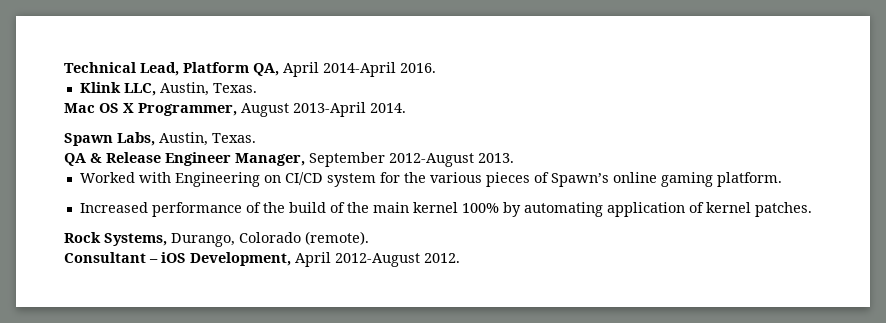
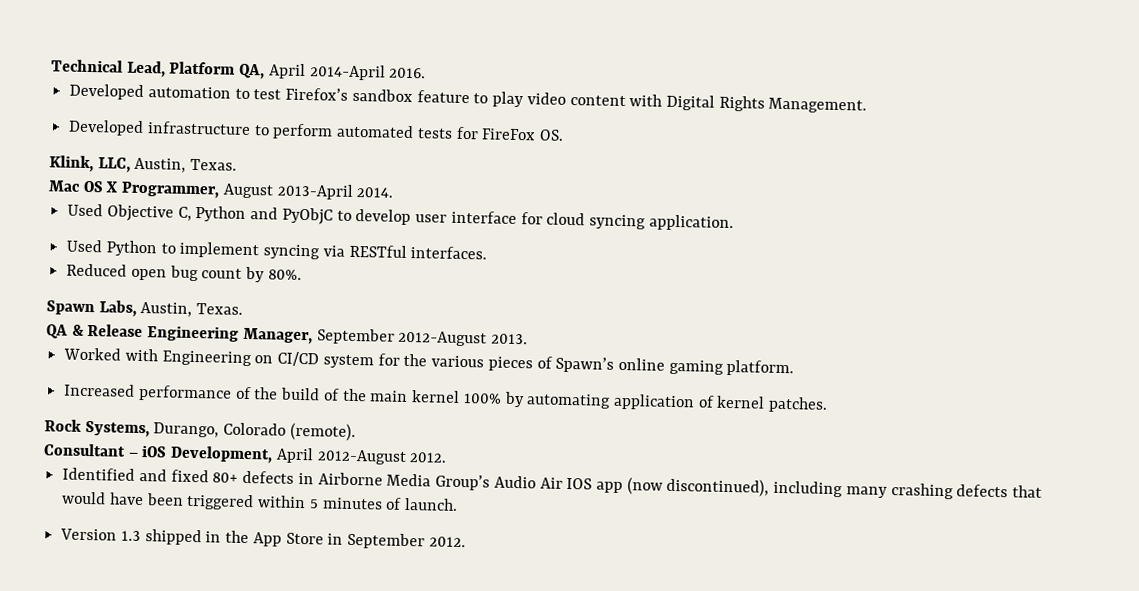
- Klink LLC, Austin, Texas.
+ Developed automation to test Firefox’s sandbox feature to play video content with Digital Rights Management.
+ Developed infrastructure to perform automated tests for FireFox OS.
+ Klink, LLC, Austin, Texas.
+ Used Objective C, Python and PyObjC to develop user interface for cloud syncing application.
+ Used Python to implement syncing via RESTful interfaces.
+ Reduced open bug count by 80%.
- QA & Release Engineer Manager, September 2012-August 2013.
+ QA & Release Engineering Manager, September 2012-August 2013.
+ Identified and fixed 80+ defects in Airborne Media Group’s Audio Air IOS app (now discontinued), including many crashing defects that would have been triggered within 5 minutes of launch.
+ Version 1.3 shipped in the App Store in September 2012.

